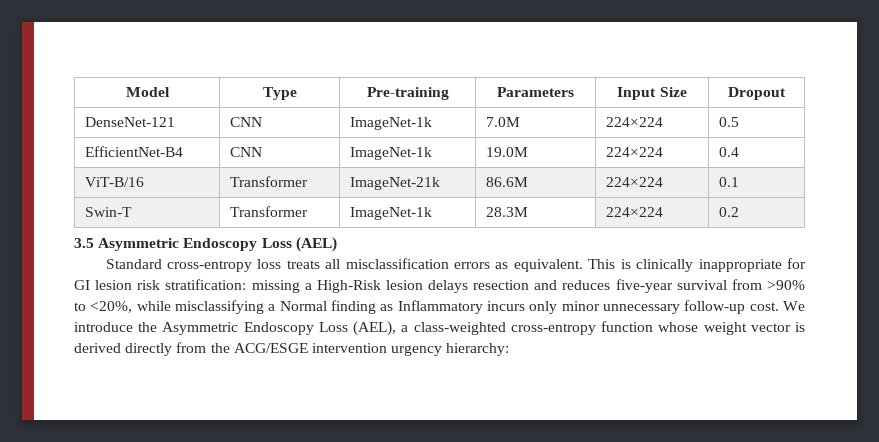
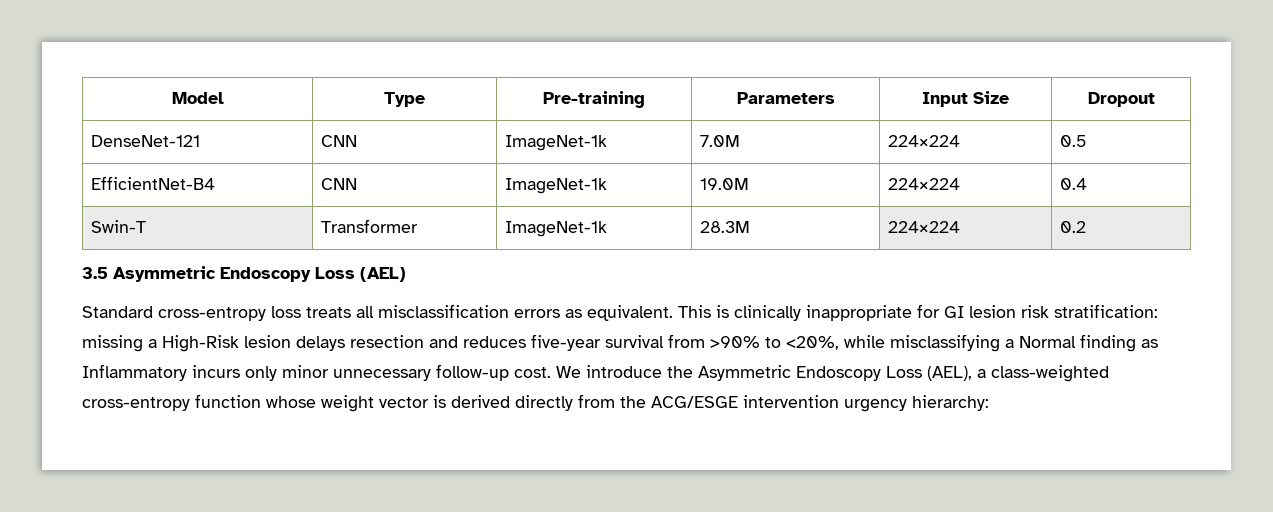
- ViT-B/16 | Transformer | ImageNet-21k | 86.6M | 224×224 | 0.1

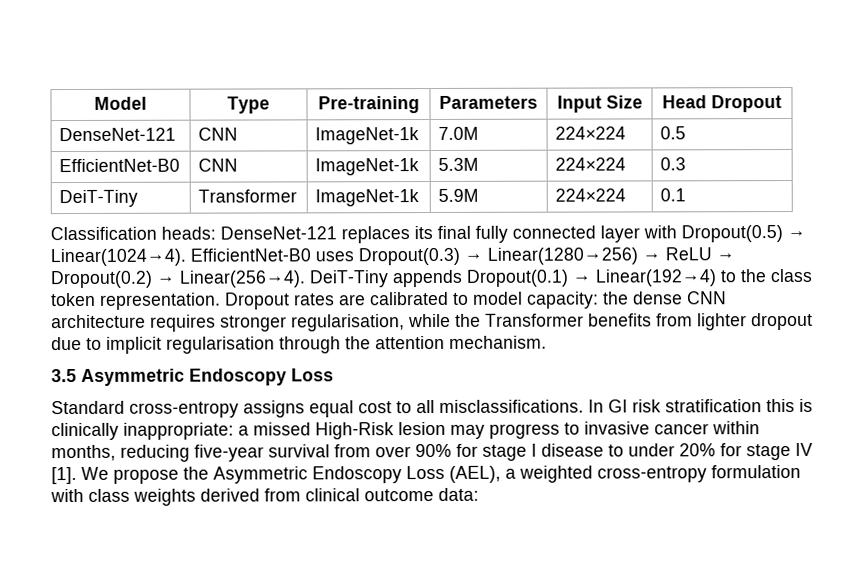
- Model | Type | Pre-training | Parameters | Input Size | Dropout
+ Model | Type | Pre-training | Parameters | Input Size | Head Dropout
- EfficientNet-B4 | CNN | ImageNet-1k | 19.0M | 224×224 | 0.4
- Swin-T | Transformer | ImageNet-1k | 28.3M | 224×224 | 0.2
+ EfficientNet-B0 | CNN | ImageNet-1k | 5.3M | 224×224 | 0.3
+ DeiT-Tiny | Transformer | ImageNet-1k | 5.9M | 224×224 | 0.1
+ Classification heads: DenseNet-121 replaces its final fully connected layer with Dropout(0.5) → Linear(1024→4). EfficientNet-B0 uses Dropout(0.3) → Linear(1280→256) → ReLU → Dropout(0.2) → Linear(256→4). DeiT-Tiny appends Dropout(0.1) → Linear(192→4) to the class token representation. Dropout rates are calibrated to model capacity: the dense CNN architecture requires stronger regularisation, while the Transformer benefits from lighter dropout due to implicit regularisation through the attention mechanism.
- 3.5 Asymmetric Endoscopy Loss (AEL)
+ 3.5 Asymmetric Endoscopy Loss
- Standard cross-entropy loss treats all misclassification errors as equivalent. This is clinically inappropriate for GI lesion risk stratification: missing a High-Risk lesion delays resection and reduces five-year survival from >90% to <20%, while misclassifying a Normal finding as Inflammatory incurs only minor unnecessary follow-up cost. We introduce the Asymmetric Endoscopy Loss (AEL), a class-weighted cross-entropy function whose weight vector is derived directly from the ACG/ESGE intervention urgency hierarchy:
+ Standard cross-entropy assigns equal cost to all misclassifications. In GI risk stratification this is clinically inappropriate: a missed High-Risk lesion may progress to invasive cancer within months, reducing five-year survival from over 90% for stage I disease to under 20% for stage IV [1]. We propose the Asymmetric Endoscopy Loss (AEL), a weighted cross-entropy formulation with class weights derived from clinical outcome data:

